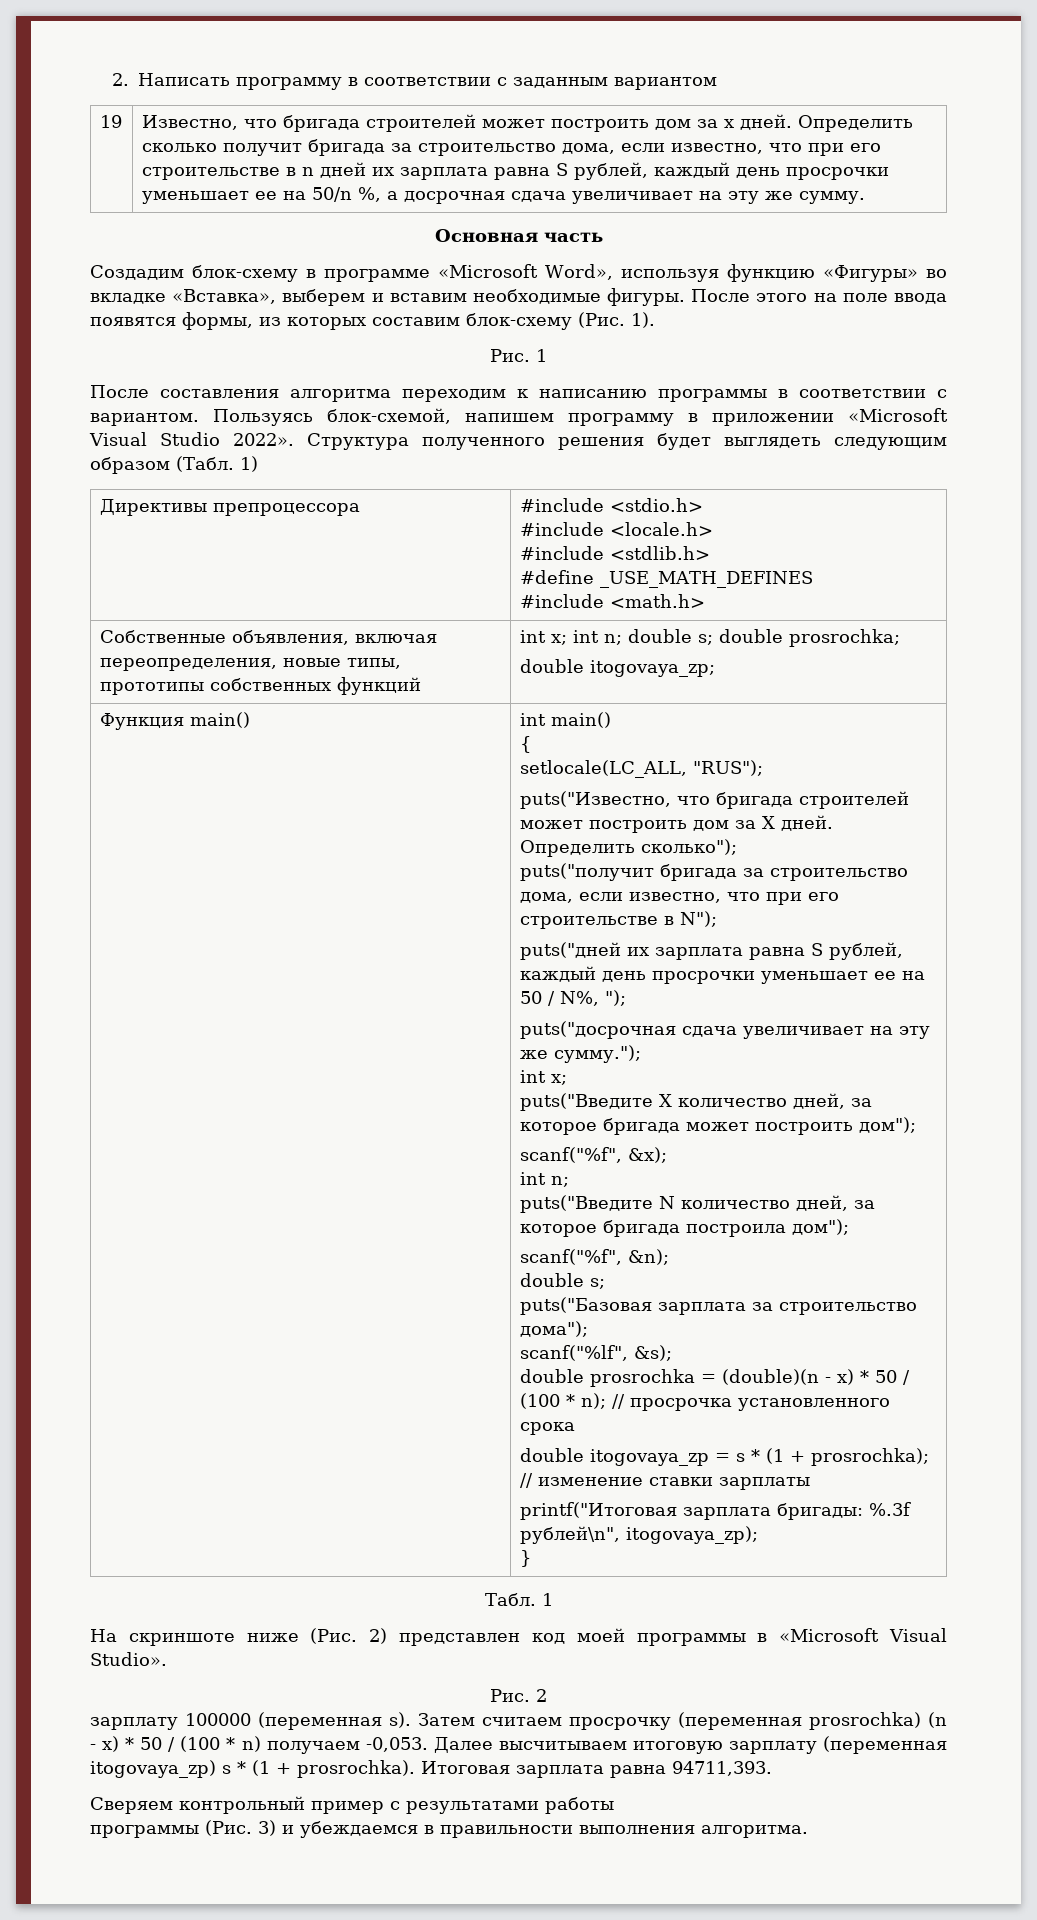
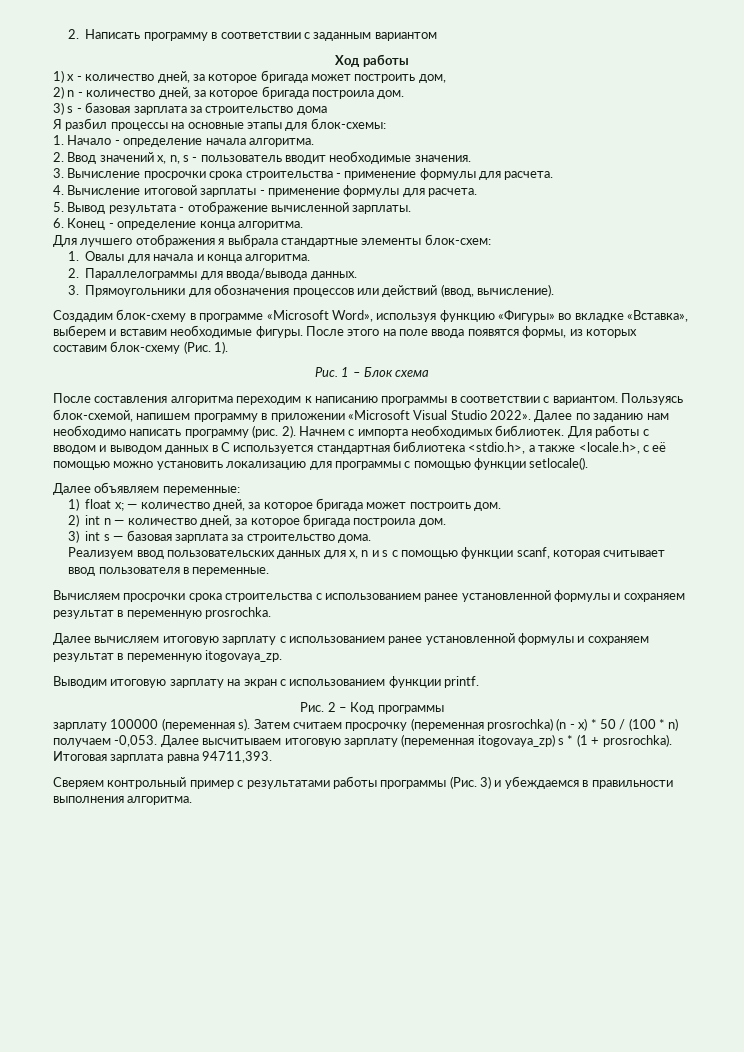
- 19 | Известно, что бригада строителей может построить дом за х дней. Определить сколько получит бригада за строительство дома, если известно, что при его строительстве в n дней их зарплата равна S рублей, каждый день просрочки уменьшает ее на 50/n %, а досрочная сдача увеличивает на эту же сумму.
- Основная часть
+ Ход работы
+ 1) x - количество дней, за которое бригада может построить дом,
+ 2) n - количество дней, за которое бригада построила дом.
+ 3) s - базовая зарплата за строительство дома
+ Я разбил процессы на основные этапы для блок-схемы:
+ 1. Начало - определение начала алгоритма.
+ 2. Ввод значений x, n, s - пользователь вводит необходимые значения.
+ 3. Вычисление просрочки срока строительства - применение формулы для расчета.
+ 4. Вычисление итоговой зарплаты - применение формулы для расчета.
+ 5. Вывод результата - отображение вычисленной зарплаты.
+ 6. Конец - определение конца алгоритма.
+ Для лучшего отображения я выбрала стандартные элементы блок-схем:
+ 1. Овалы для начала и конца алгоритма.
+ 2. Параллелограммы для ввода/вывода данных.
+ 3. Прямоугольники для обозначения процессов или действий (ввод, вычисление).
- Рис. 1
+ Рис. 1 – Блок схема
- Структура полученного решения будет выглядеть следующим образом (Табл. 1)
- Директивы препроцессора | #include <stdio.h>
- #include <locale.h>
- #include <stdlib.h>
- #define _USE_MATH_DEFINES
- #include <math.h>
- Собственные объявления, включая переопределения, новые типы, прототипы собственных функций | int x; int n; double s; double prosrochka;
- double itogovaya_zp;
- Функция main() | int main()
- {
- setlocale(LC_ALL, "RUS");
- puts("Известно, что бригада строителей может построить дом за X дней. Определить сколько");
- puts("получит бригада за строительство дома, если известно, что при его строительстве в N");
- puts("дней их зарплата равна S рублей, каждый день просрочки уменьшает ее на 50 / N%, ");
- puts("досрочная сдача увеличивает на эту же сумму.");
- int x;
- puts("Введите X количество дней, за которое бригада может построить дом");
- scanf("%f", &x);
- int n;
- puts("Введите N количество дней, за которое бригада построила дом");
- scanf("%f", &n);
- double s;
- puts("Базовая зарплата за строительство дома");
- scanf("%lf", &s);
- double prosrochka = (double)(n - x) * 50 / (100 * n); // просрочка установленного срока
- double itogovaya_zp = s * (1 + prosrochka); // изменение ставки зарплаты
- printf("Итоговая зарплата бригады: %.3f рублей\n", itogovaya_zp);
- }
- Табл. 1
- На скриншоте ниже (Рис. 2) представлен код моей программы в «Microsoft Visual Studio».
+ Далее по заданию нам необходимо написать программу (рис. 2). Начнем с импорта необходимых библиотек. Для работы с вводом и выводом данных в C используется стандартная библиотека <stdio.h>, а также <locale.h>, с её помощью можно установить локализацию для программы с помощью функции setlocale().
+ Далее объявляем переменные:
+ 1) float x; — количество дней, за которое бригада может построить дом.
+ 2) int n — количество дней, за которое бригада построила дом.
+ 3) int s — базовая зарплата за строительство дома.
+ Реализуем ввод пользовательских данных для x, n и s с помощью функции scanf, которая считывает ввод пользователя в переменные.
+ Вычисляем просрочки срока строительства с использованием ранее установленной формулы и сохраняем результат в переменную prosrochka.
+ Далее вычисляем итоговую зарплату с использованием ранее установленной формулы и сохраняем результат в переменную itogovaya_zp.
+ Выводим итоговую зарплату на экран с использованием функции printf.
- Рис. 2
+ Рис. 2 – Код программы
- Сверяем контрольный пример с результатами работы
- программы (Рис. 3) и убеждаемся в правильности выполнения алгоритма.
+ Сверяем контрольный пример с результатами работы программы (Рис. 3) и убеждаемся в правильности выполнения алгоритма.

